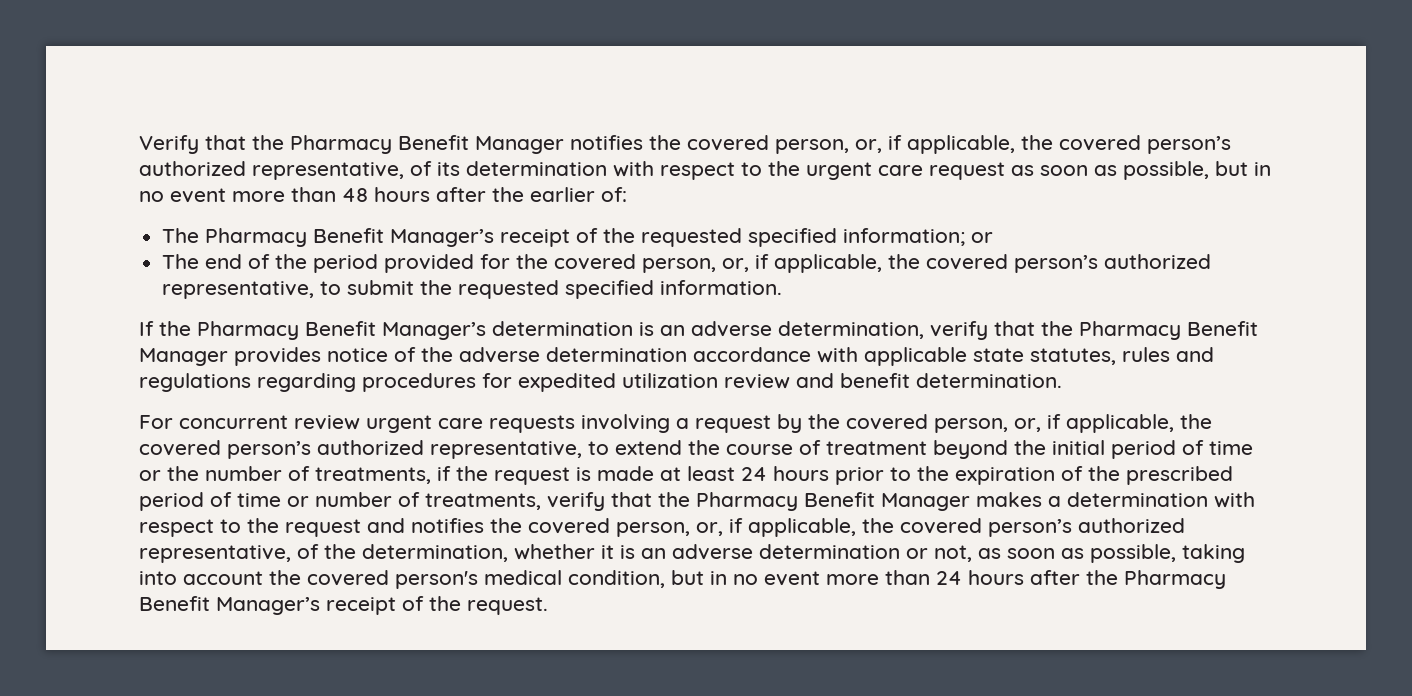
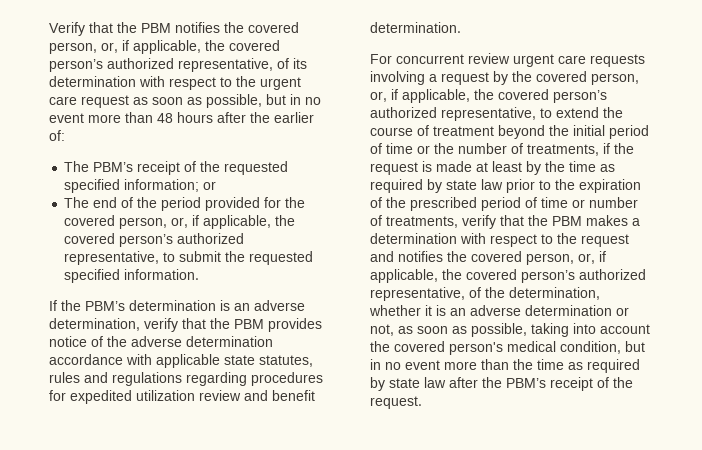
- Verify that the Pharmacy Benefit Manager notifies the covered person, or, if applicable, the covered person’s authorized representative, of its determination with respect to the urgent care request as soon as possible, but in no event more than 48 hours after the earlier of:
+ Verify that the PBM notifies the covered person, or, if applicable, the covered person’s authorized representative, of its determination with respect to the urgent care request as soon as possible, but in no event more than 48 hours after the earlier of:
- The Pharmacy Benefit Manager’s receipt of the requested specified information; or
+ The PBM’s receipt of the requested specified information; or
- If the Pharmacy Benefit Manager’s determination is an adverse determination, verify that the Pharmacy Benefit Manager provides notice of the adverse determination accordance with applicable state statutes, rules and regulations regarding procedures for expedited utilization review and benefit determination.
+ If the PBM’s determination is an adverse determination, verify that the PBM provides notice of the adverse determination accordance with applicable state statutes, rules and regulations regarding procedures for expedited utilization review and benefit determination.
- For concurrent review urgent care requests involving a request by the covered person, or, if applicable, the covered person’s authorized representative, to extend the course of treatment beyond the initial period of time or the number of treatments, if the request is made at least 24 hours prior to the expiration of the prescribed period of time or number of treatments, verify that the Pharmacy Benefit Manager makes a determination with respect to the request and notifies the covered person, or, if applicable, the covered person’s authorized representative, of the determination, whether it is an adverse determination or not, as soon as possible, taking into account the covered person's medical condition, but in no event more than 24 hours after the Pharmacy Benefit Manager’s receipt of the request.
+ For concurrent review urgent care requests involving a request by the covered person, or, if applicable, the covered person’s authorized representative, to extend the course of treatment beyond the initial period of time or the number of treatments, if the request is made at least by the time as required by state law prior to the expiration of the prescribed period of time or number of treatments, verify that the PBM makes a determination with respect to the request and notifies the covered person, or, if applicable, the covered person’s authorized representative, of the determination, whether it is an adverse determination or not, as soon as possible, taking into account the covered person's medical condition, but in no event more than the time as required by state law after the PBM’s receipt of the request.

